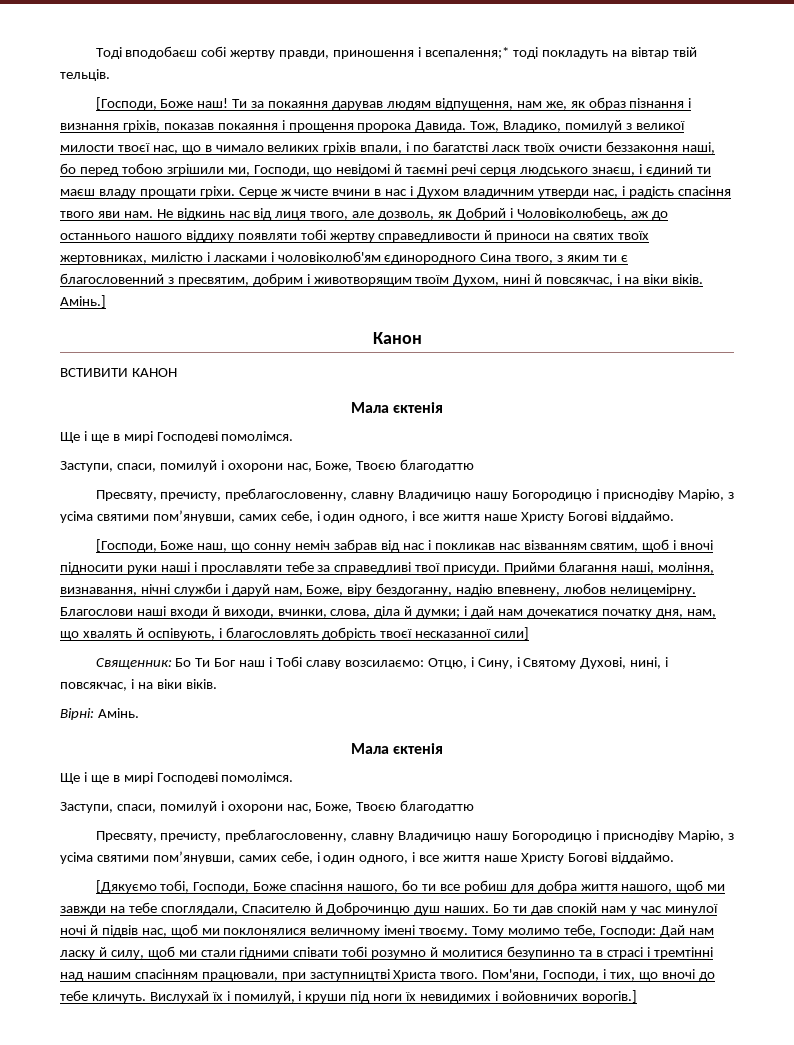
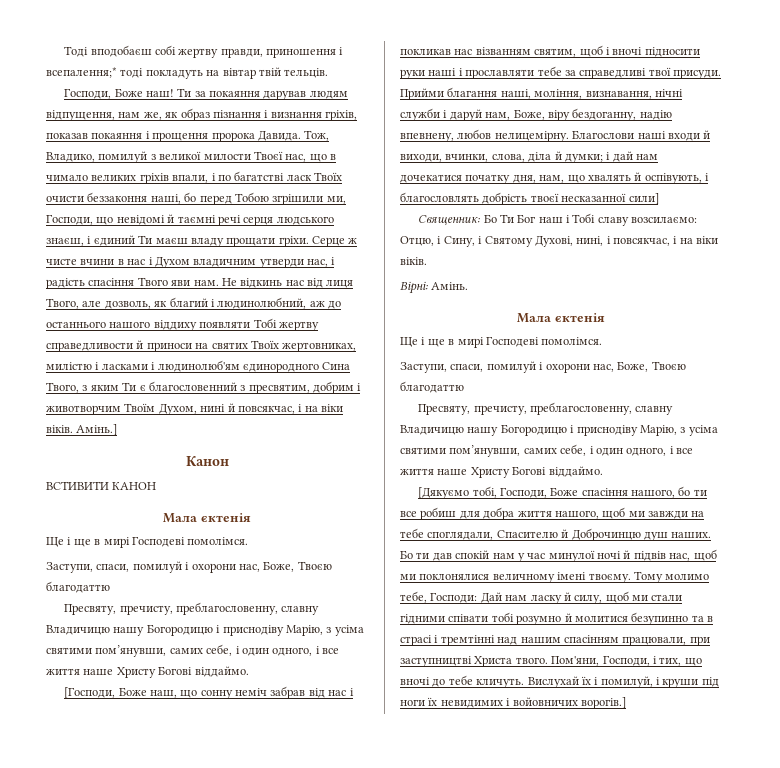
- [Господи, Боже наш!
+ Господи, Боже наш!
- Тож, Владико, помилуй з великої милости твоєї нас, що в чимало великих гріхів впали, і по багатстві ласк твоїх очисти беззаконня наші, бо перед тобою згрішили ми, Господи, що невідомі й таємні речі серця людського знаєш, і єдиний ти маєш владу прощати гріхи.
+ Тож, Владико, помилуй з великої милости Твоєї нас, що в чимало великих гріхів впали, і по багатстві ласк Твоїх очисти беззаконня наші, бо перед Тобою згрішили ми, Господи, що невідомі й таємні речі серця людського знаєш, і єдиний Ти маєш владу прощати гріхи.
- Серце ж чисте вчини в нас і Духом владичним утверди нас, і радість спасіння твого яви нам.
+ Серце ж чисте вчини в нас і Духом владичним утверди нас, і радість спасіння Твого яви нам.
- Не відкинь нас від лиця твого, але дозволь, як Добрий і Чоловіколюбець, аж до останнього нашого віддиху появляти тобі жертву справедливости й приноси на святих твоїх жертовниках, милістю і ласками і чоловіколюб'ям єдинородного Сина твого, з яким ти є благословенний з пресвятим, добрим і животворящим твоїм Духом, нині й повсякчас, і на віки віків.
+ Не відкинь нас від лиця Твого, але дозволь, як благий і людинолюбний, аж до останнього нашого віддиху появляти Тобі жертву справедливости й приноси на святих Твоїх жертовниках, милістю і ласками і людинолюб'ям єдинородного Сина Твого, з яким Ти є благословенний з пресвятим, добрим і животворчим Твоїм Духом, нині й повсякчас, і на віки віків.

